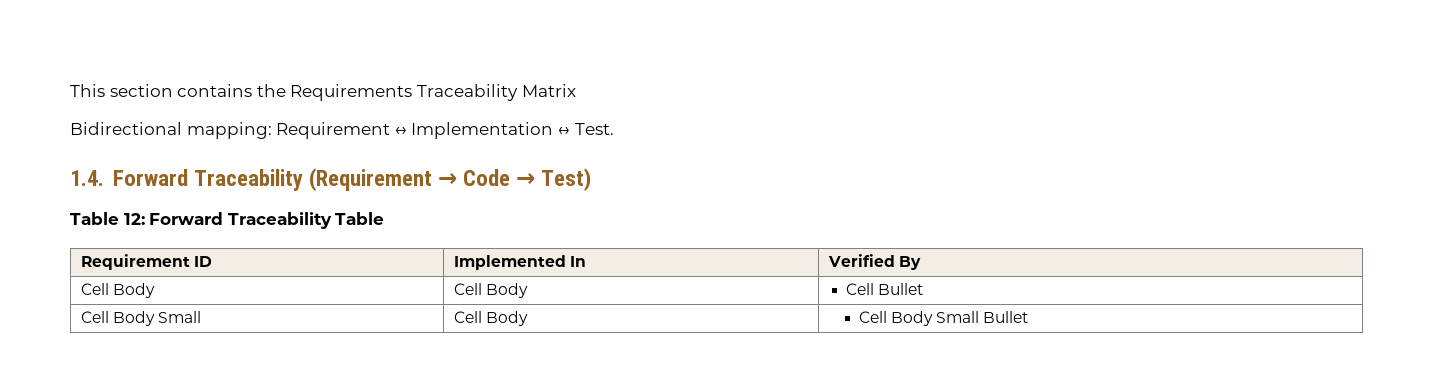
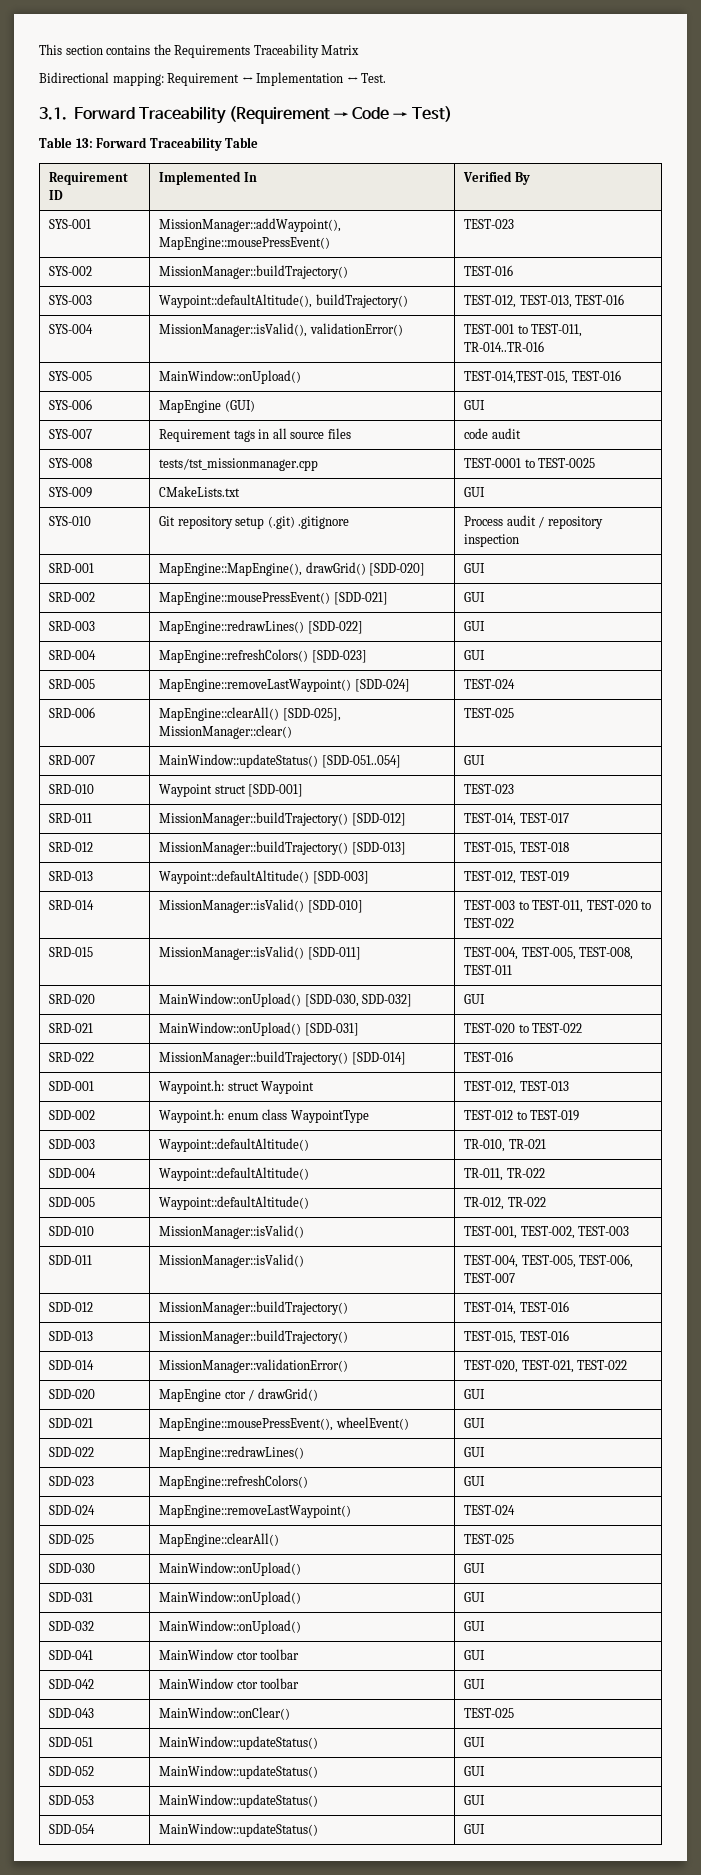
- 1.4. Forward Traceability (Requirement → Code → Test)
+ 3.1. Forward Traceability (Requirement → Code → Test)
- Table 12: Forward Traceability Table
+ Table 13: Forward Traceability Table
- Cell Body | Cell Body | Cell Bullet
- Cell Body Small | Cell Body | Cell Body Small Bullet
+ SYS-001 | MissionManager::addWaypoint(), MapEngine::mousePressEvent() | TEST-023
+ SYS-002 | MissionManager::buildTrajectory() | TEST-016
+ SYS-003 | Waypoint::defaultAltitude(), buildTrajectory() | TEST-012, TEST-013, TEST-016
+ SYS-004 | MissionManager::isValid(), validationError() | TEST-001 to TEST-011, TR-014..TR-016
+ SYS-005 | MainWindow::onUpload() | TEST-014,TEST-015, TEST-016
+ SYS-006 | MapEngine (GUI) | GUI
+ SYS-007 | Requirement tags in all source files | code audit
+ SYS-008 | tests/tst_missionmanager.cpp | TEST-0001 to TEST-0025
+ SYS-009 | CMakeLists.txt | GUI
+ SYS-010 | Git repository setup (.git) .gitignore | Process audit / repository inspection
+ SRD-001 | MapEngine::MapEngine(), drawGrid() [SDD-020] | GUI
+ SRD-002 | MapEngine::mousePressEvent() [SDD-021] | GUI
+ SRD-003 | MapEngine::redrawLines() [SDD-022] | GUI
+ SRD-004 | MapEngine::refreshColors() [SDD-023] | GUI
+ SRD-005 | MapEngine::removeLastWaypoint() [SDD-024] | TEST-024
+ SRD-006 | MapEngine::clearAll() [SDD-025], MissionManager::clear() | TEST-025
+ SRD-007 | MainWindow::updateStatus() [SDD-051..054] | GUI
+ SRD-010 | Waypoint struct [SDD-001] | TEST-023
+ SRD-011 | MissionManager::buildTrajectory() [SDD-012] | TEST-014, TEST-017
+ SRD-012 | MissionManager::buildTrajectory() [SDD-013] | TEST-015, TEST-018
+ SRD-013 | Waypoint::defaultAltitude() [SDD-003] | TEST-012, TEST-019
+ SRD-014 | MissionManager::isValid() [SDD-010] | TEST-003 to TEST-011, TEST-020 to TEST-022
+ SRD-015 | MissionManager::isValid() [SDD-011] | TEST-004, TEST-005, TEST-008, TEST-011
+ SRD-020 | MainWindow::onUpload() [SDD-030, SDD-032] | GUI
+ SRD-021 | MainWindow::onUpload() [SDD-031] | TEST-020 to TEST-022
+ SRD-022 | MissionManager::buildTrajectory() [SDD-014] | TEST-016
+ SDD-001 | Waypoint.h: struct Waypoint | TEST-012, TEST-013
+ SDD-002 | Waypoint.h: enum class WaypointType | TEST-012 to TEST-019
+ SDD-003 | Waypoint::defaultAltitude() | TR-010, TR-021
+ SDD-004 | Waypoint::defaultAltitude() | TR-011, TR-022
+ SDD-005 | Waypoint::defaultAltitude() | TR-012, TR-022
+ SDD-010 | MissionManager::isValid() | TEST-001, TEST-002, TEST-003
+ SDD-011 | MissionManager::isValid() | TEST-004, TEST-005, TEST-006, TEST-007
+ SDD-012 | MissionManager::buildTrajectory() | TEST-014, TEST-016
+ SDD-013 | MissionManager::buildTrajectory() | TEST-015, TEST-016
+ SDD-014 | MissionManager::validationError() | TEST-020, TEST-021, TEST-022
+ SDD-020 | MapEngine ctor / drawGrid() | GUI
+ SDD-021 | MapEngine::mousePressEvent(), wheelEvent() | GUI
+ SDD-022 | MapEngine::redrawLines() | GUI
+ SDD-023 | MapEngine::refreshColors() | GUI
+ SDD-024 | MapEngine::removeLastWaypoint() | TEST-024
+ SDD-025 | MapEngine::clearAll() | TEST-025
+ SDD-030 | MainWindow::onUpload() | GUI
+ SDD-031 | MainWindow::onUpload() | GUI
+ SDD-032 | MainWindow::onUpload() | GUI
+ SDD-041 | MainWindow ctor toolbar | GUI
+ SDD-042 | MainWindow ctor toolbar | GUI
+ SDD-043 | MainWindow::onClear() | TEST-025
+ SDD-051 | MainWindow::updateStatus() | GUI
+ SDD-052 | MainWindow::updateStatus() | GUI
+ SDD-053 | MainWindow::updateStatus() | GUI
+ SDD-054 | MainWindow::updateStatus() | GUI

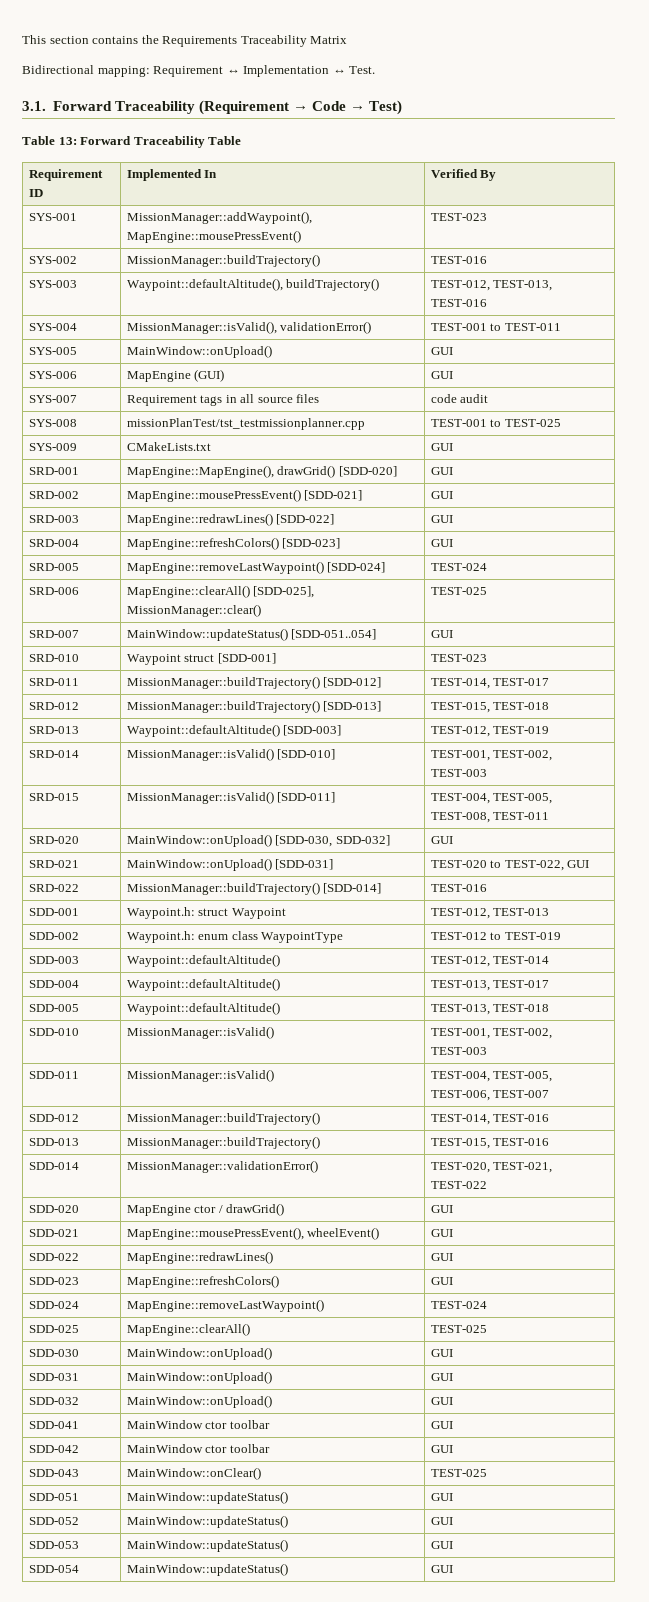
- SYS-004 | MissionManager::isValid(), validationError() | TEST-001 to TEST-011, TR-014..TR-016
+ SYS-004 | MissionManager::isValid(), validationError() | TEST-001 to TEST-011
- SYS-005 | MainWindow::onUpload() | TEST-014,TEST-015, TEST-016
+ SYS-005 | MainWindow::onUpload() | GUI
- SYS-008 | tests/tst_missionmanager.cpp | TEST-0001 to TEST-0025
+ SYS-008 | missionPlanTest/tst_testmissionplanner.cpp | TEST-001 to TEST-025
- SYS-010 | Git repository setup (.git) .gitignore | Process audit / repository inspection
- SRD-014 | MissionManager::isValid() [SDD-010] | TEST-003 to TEST-011, TEST-020 to TEST-022
+ SRD-014 | MissionManager::isValid() [SDD-010] | TEST-001, TEST-002, TEST-003
- SRD-021 | MainWindow::onUpload() [SDD-031] | TEST-020 to TEST-022
+ SRD-021 | MainWindow::onUpload() [SDD-031] | TEST-020 to TEST-022, GUI
- SDD-003 | Waypoint::defaultAltitude() | TR-010, TR-021
+ SDD-003 | Waypoint::defaultAltitude() | TEST-012, TEST-014
- SDD-004 | Waypoint::defaultAltitude() | TR-011, TR-022
+ SDD-004 | Waypoint::defaultAltitude() | TEST-013, TEST-017
- SDD-005 | Waypoint::defaultAltitude() | TR-012, TR-022
+ SDD-005 | Waypoint::defaultAltitude() | TEST-013, TEST-018

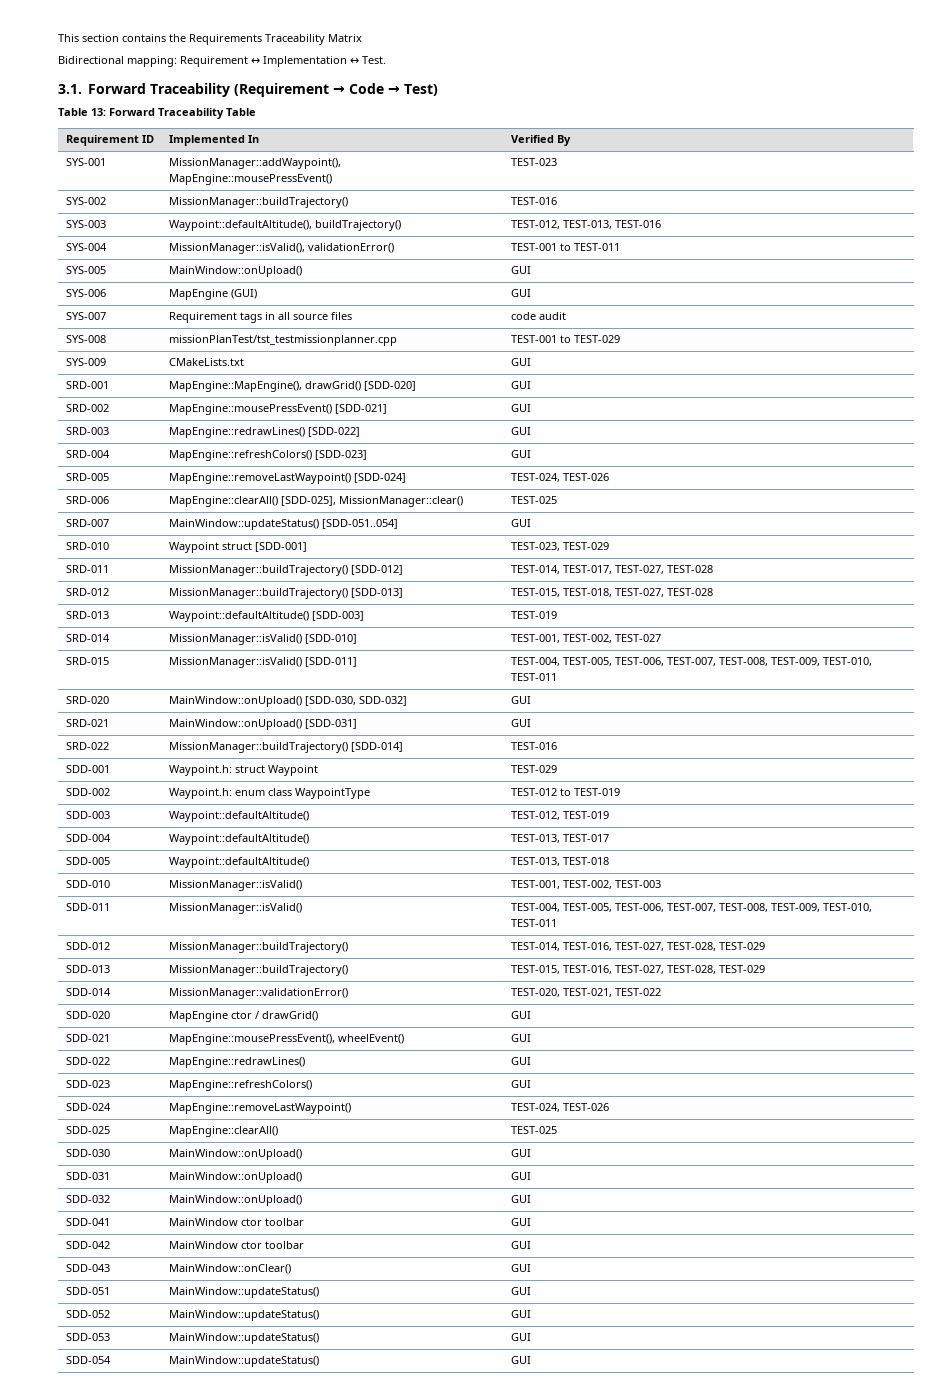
- SYS-008 | missionPlanTest/tst_testmissionplanner.cpp | TEST-001 to TEST-025
+ SYS-008 | missionPlanTest/tst_testmissionplanner.cpp | TEST-001 to TEST-029
- SRD-005 | MapEngine::removeLastWaypoint() [SDD-024] | TEST-024
+ SRD-005 | MapEngine::removeLastWaypoint() [SDD-024] | TEST-024, TEST-026
- SRD-010 | Waypoint struct [SDD-001] | TEST-023
+ SRD-010 | Waypoint struct [SDD-001] | TEST-023, TEST-029
- SRD-011 | MissionManager::buildTrajectory() [SDD-012] | TEST-014, TEST-017
+ SRD-011 | MissionManager::buildTrajectory() [SDD-012] | TEST-014, TEST-017, TEST-027, TEST-028
- SRD-012 | MissionManager::buildTrajectory() [SDD-013] | TEST-015, TEST-018
+ SRD-012 | MissionManager::buildTrajectory() [SDD-013] | TEST-015, TEST-018, TEST-027, TEST-028
- SRD-013 | Waypoint::defaultAltitude() [SDD-003] | TEST-012, TEST-019
+ SRD-013 | Waypoint::defaultAltitude() [SDD-003] | TEST-019
- SRD-014 | MissionManager::isValid() [SDD-010] | TEST-001, TEST-002, TEST-003
+ SRD-014 | MissionManager::isValid() [SDD-010] | TEST-001, TEST-002, TEST-027
- SRD-015 | MissionManager::isValid() [SDD-011] | TEST-004, TEST-005, TEST-008, TEST-011
+ SRD-015 | MissionManager::isValid() [SDD-011] | TEST-004, TEST-005, TEST-006, TEST-007, TEST-008, TEST-009, TEST-010, TEST-011
- SRD-021 | MainWindow::onUpload() [SDD-031] | TEST-020 to TEST-022, GUI
+ SRD-021 | MainWindow::onUpload() [SDD-031] | GUI
- SDD-001 | Waypoint.h: struct Waypoint | TEST-012, TEST-013
+ SDD-001 | Waypoint.h: struct Waypoint | TEST-029
- SDD-003 | Waypoint::defaultAltitude() | TEST-012, TEST-014
+ SDD-003 | Waypoint::defaultAltitude() | TEST-012, TEST-019
- SDD-011 | MissionManager::isValid() | TEST-004, TEST-005, TEST-006, TEST-007
+ SDD-011 | MissionManager::isValid() | TEST-004, TEST-005, TEST-006, TEST-007, TEST-008, TEST-009, TEST-010, TEST-011
- SDD-012 | MissionManager::buildTrajectory() | TEST-014, TEST-016
+ SDD-012 | MissionManager::buildTrajectory() | TEST-014, TEST-016, TEST-027, TEST-028, TEST-029
- SDD-013 | MissionManager::buildTrajectory() | TEST-015, TEST-016
+ SDD-013 | MissionManager::buildTrajectory() | TEST-015, TEST-016, TEST-027, TEST-028, TEST-029
- SDD-024 | MapEngine::removeLastWaypoint() | TEST-024
+ SDD-024 | MapEngine::removeLastWaypoint() | TEST-024, TEST-026
- SDD-043 | MainWindow::onClear() | TEST-025
+ SDD-043 | MainWindow::onClear() | GUI

